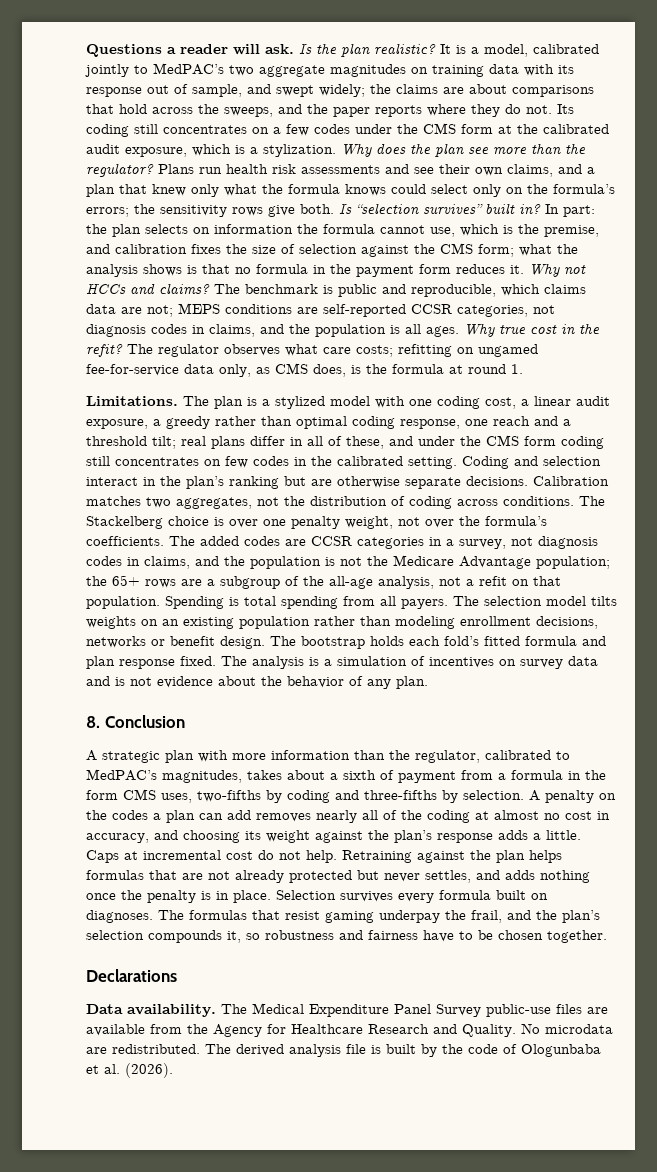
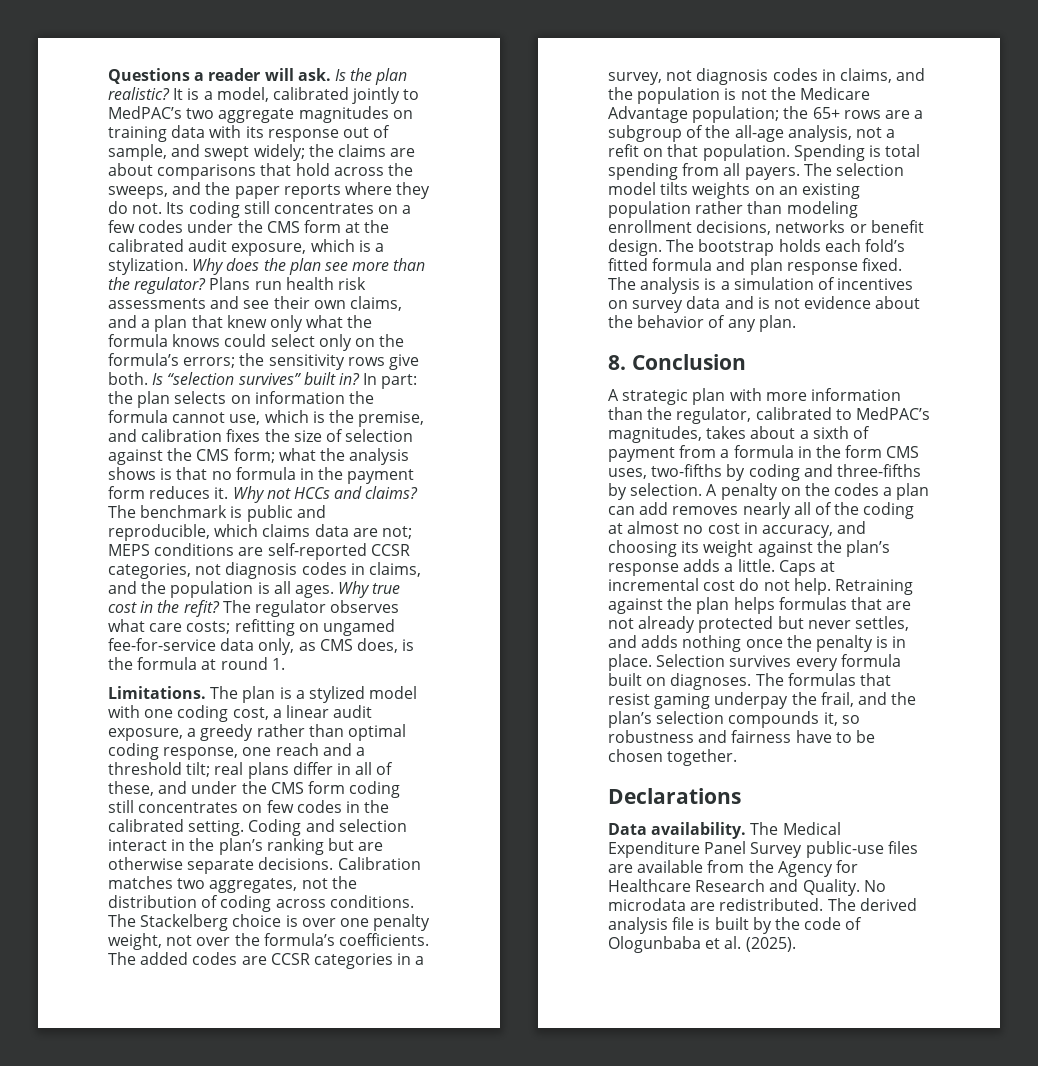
- The derived analysis file is built by the code of Ologunbaba et al. (2026).
+ The derived analysis file is built by the code of Ologunbaba et al. (2025).

